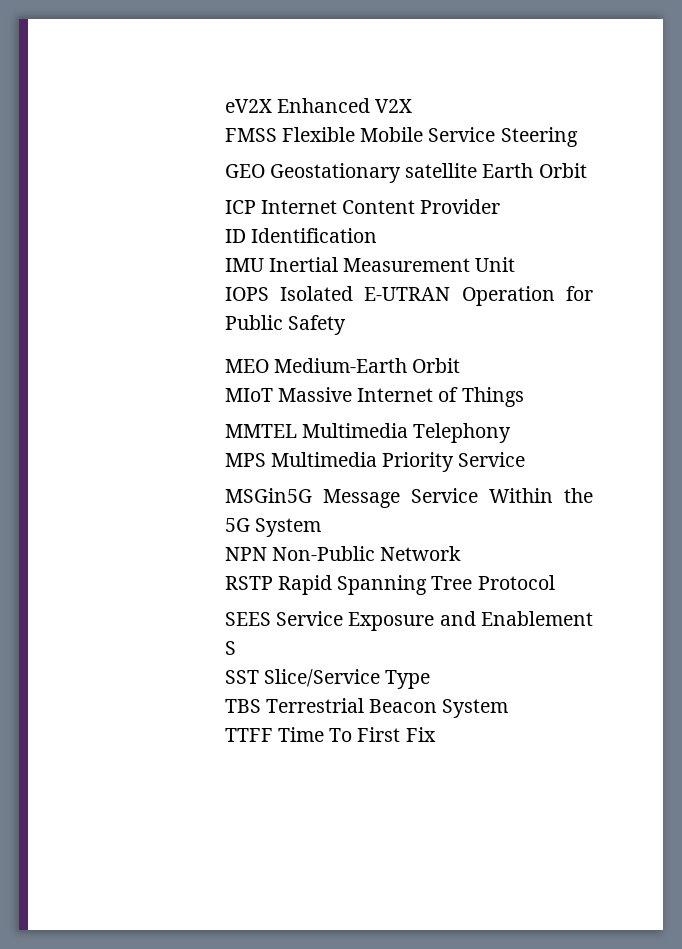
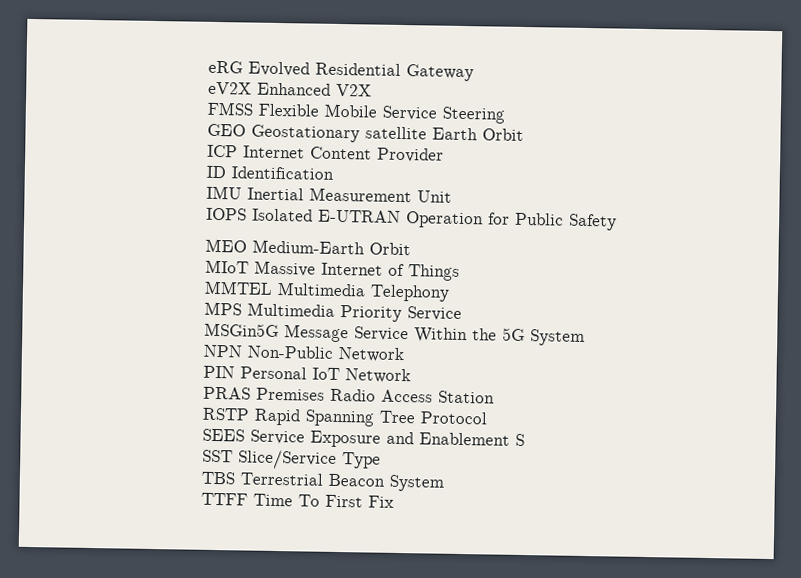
+ eRG Evolved Residential Gateway
+ PIN Personal IoT Network
+ PRAS Premises Radio Access Station

